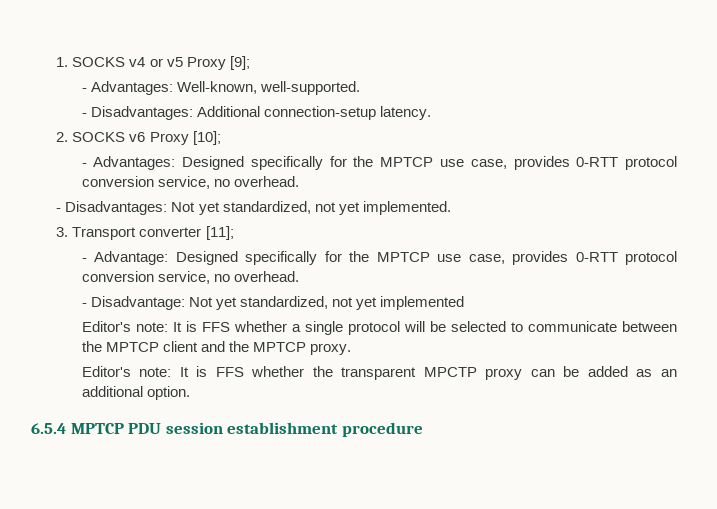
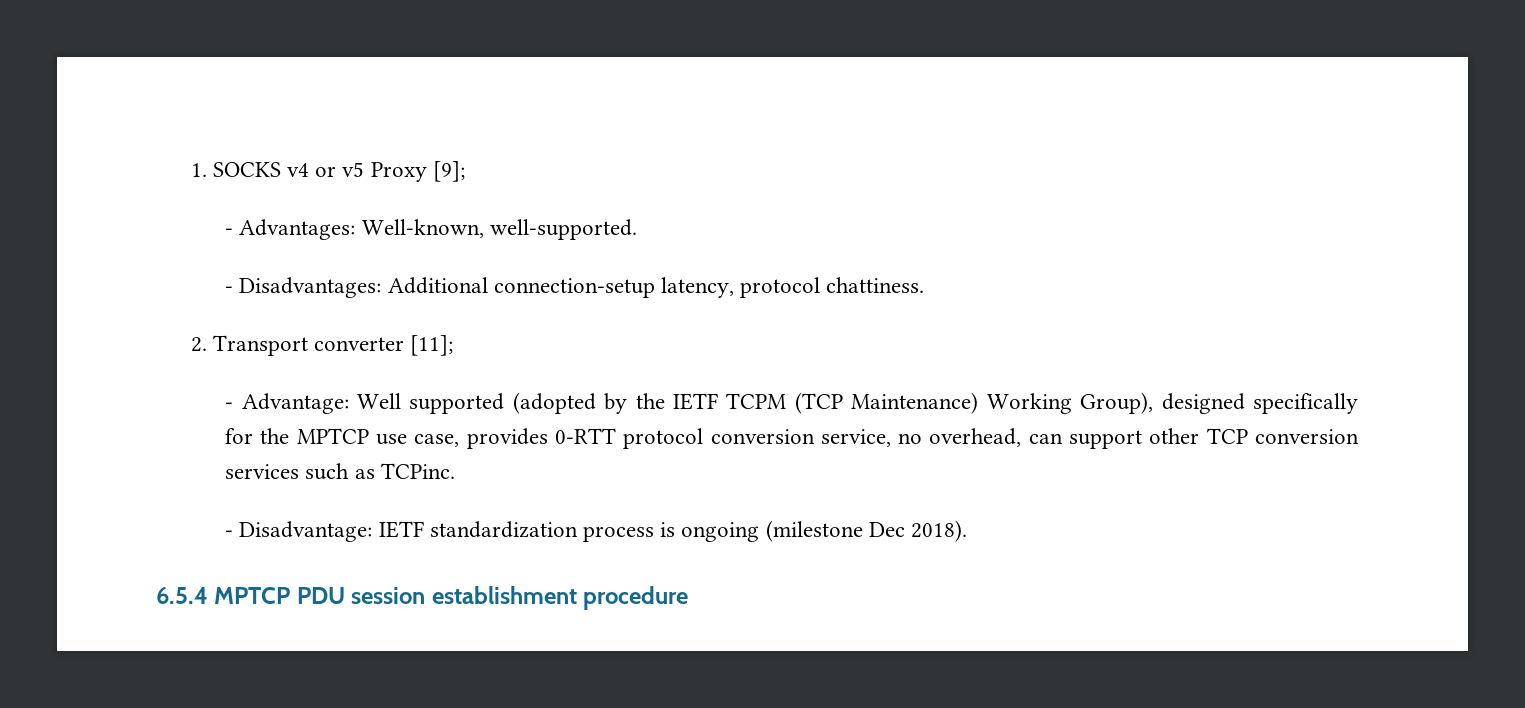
- - Disadvantages: Additional connection-setup latency.
- 2. SOCKS v6 Proxy [10];
- - Advantages: Designed specifically for the MPTCP use case, provides 0-RTT protocol conversion service, no overhead.
- - Disadvantages: Not yet standardized, not yet implemented.
- 3. Transport converter [11];
- - Advantage: Designed specifically for the MPTCP use case, provides 0-RTT protocol conversion service, no overhead.
- - Disadvantage: Not yet standardized, not yet implemented
- Editor's note: It is FFS whether a single protocol will be selected to communicate between the MPTCP client and the MPTCP proxy.
- Editor's note: It is FFS whether the transparent MPCTP proxy can be added as an additional option.
+ - Disadvantages: Additional connection-setup latency, protocol chattiness.
+ 2. Transport converter [11];
+ - Advantage: Well supported (adopted by the IETF TCPM (TCP Maintenance) Working Group), designed specifically for the MPTCP use case, provides 0-RTT protocol conversion service, no overhead, can support other TCP conversion services such as TCPinc.
+ - Disadvantage: IETF standardization process is ongoing (milestone Dec 2018).

